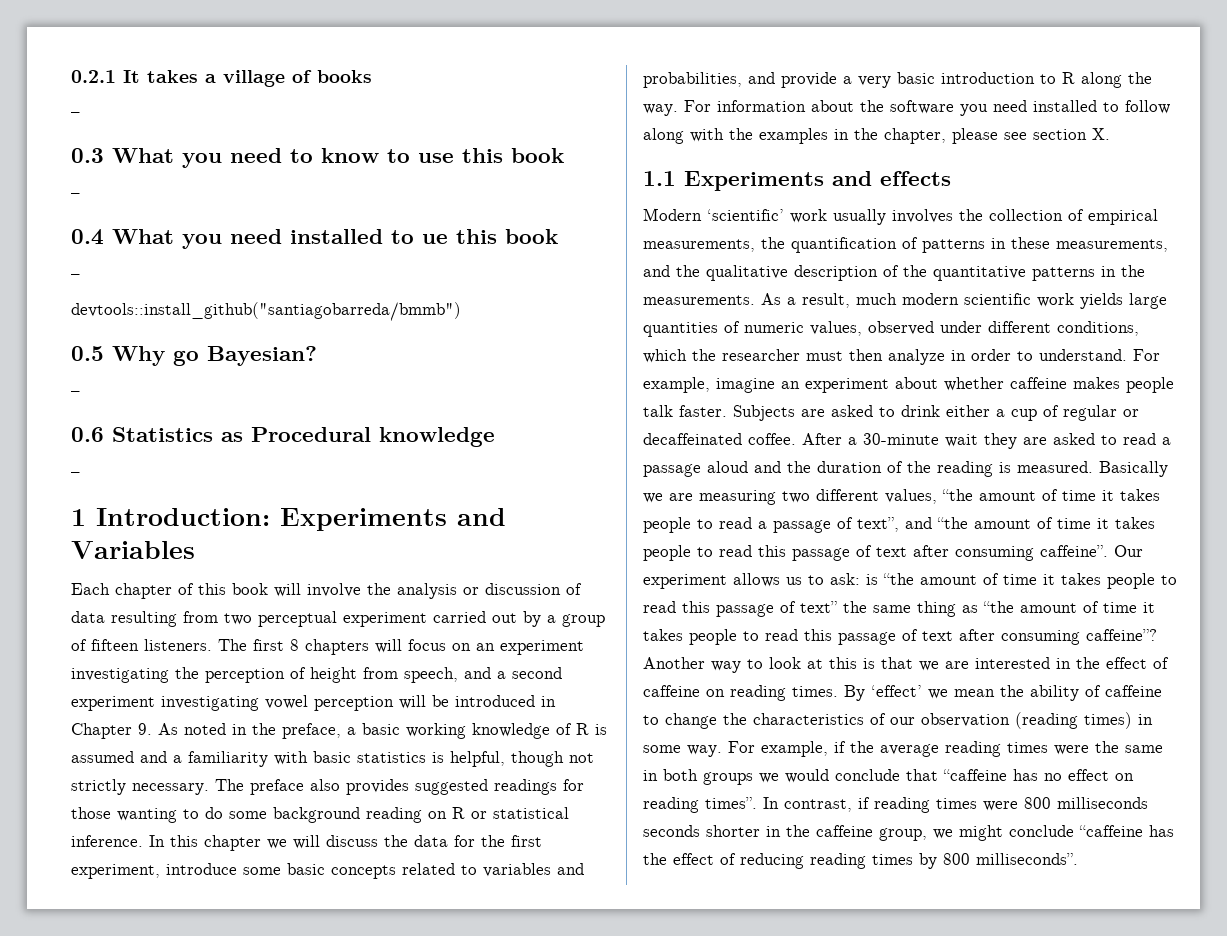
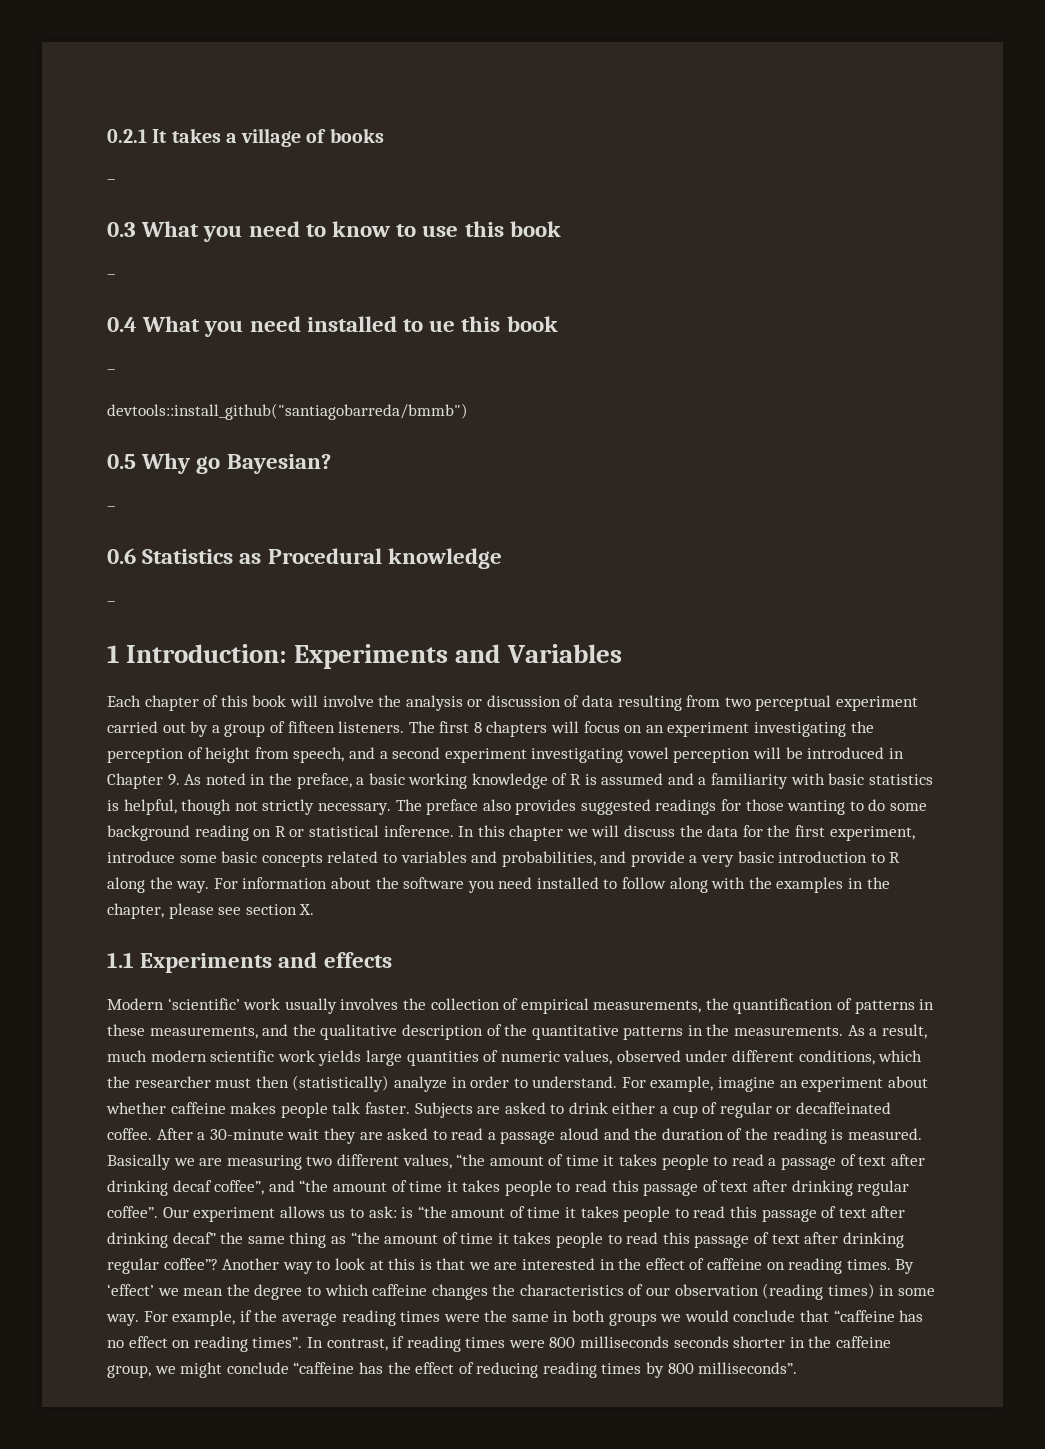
- As a result, much modern scientific work yields large quantities of numeric values, observed under different conditions, which the researcher must then analyze in order to understand.
+ As a result, much modern scientific work yields large quantities of numeric values, observed under different conditions, which the researcher must then (statistically) analyze in order to understand.
- Basically we are measuring two different values, “the amount of time it takes people to read a passage of text”, and “the amount of time it takes people to read this passage of text after consuming caffeine”.
+ Basically we are measuring two different values, “the amount of time it takes people to read a passage of text after drinking decaf coffee”, and “the amount of time it takes people to read this passage of text after drinking regular coffee”.
- Our experiment allows us to ask: is “the amount of time it takes people to read this passage of text” the same thing as “the amount of time it takes people to read this passage of text after consuming caffeine”?
+ Our experiment allows us to ask: is “the amount of time it takes people to read this passage of text after drinking decaf” the same thing as “the amount of time it takes people to read this passage of text after drinking regular coffee”?
- By ‘effect’ we mean the ability of caffeine to change the characteristics of our observation (reading times) in some way.
+ By ‘effect’ we mean the degree to which caffeine changes the characteristics of our observation (reading times) in some way.

